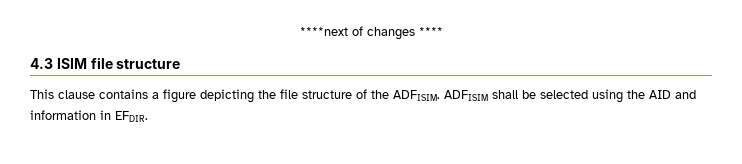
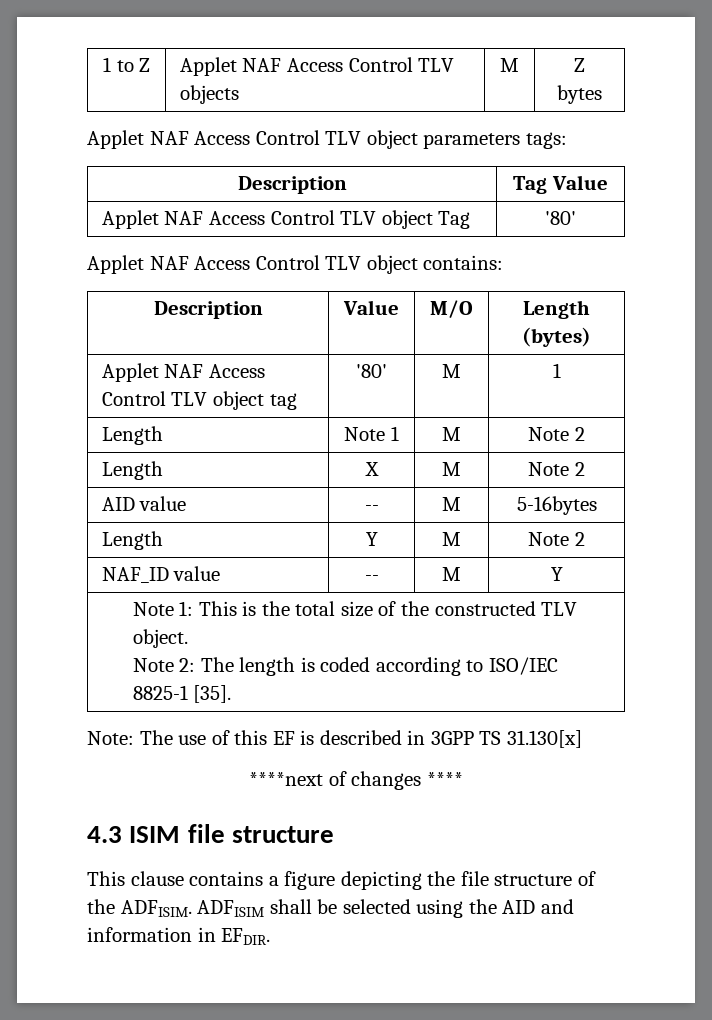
+ 1 to Z | Applet NAF Access Control TLV objects | M | Z bytes
+ Applet NAF Access Control TLV object parameters tags:
+ Description | Tag Value
+ Applet NAF Access Control TLV object Tag | '80'
+ Applet NAF Access Control TLV object contains:
+ Description | Value | M/O | Length (bytes)
+ Applet NAF Access Control TLV object tag | '80' | M | 1
+ Length | Note 1 | M | Note 2
+ Length | X | M | Note 2
+ AID value | -- | M | 5-16bytes
+ Length | Y | M | Note 2
+ NAF_ID value | -- | M | Y
+ Note 1: This is the total size of the constructed TLV object.
+ Note 2: The length is coded according to ISO/IEC 8825-1 [35].
+ Note: The use of this EF is described in 3GPP TS 31.130[x]

